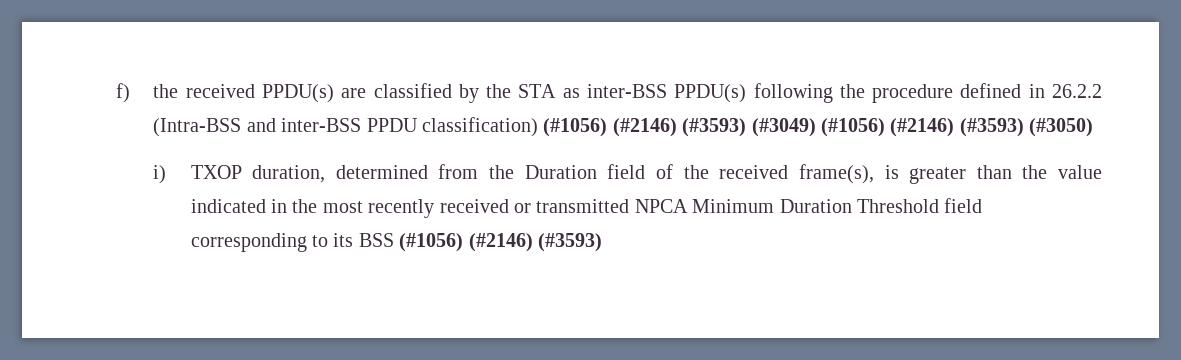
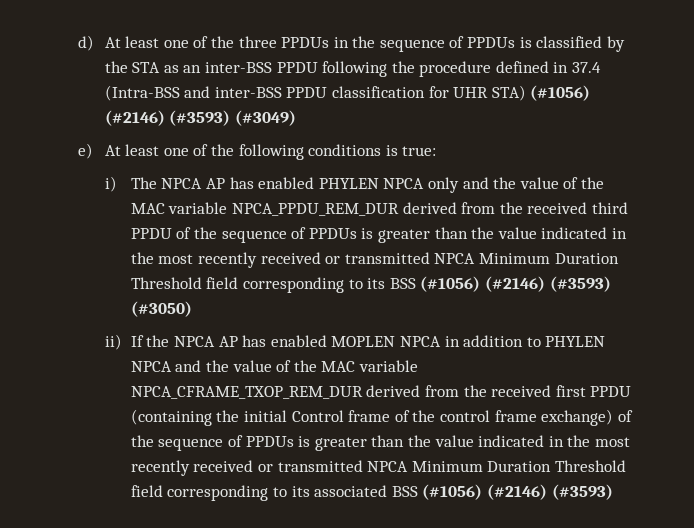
- f) the received PPDU(s) are classified by the STA as inter-BSS PPDU(s) following the procedure defined in 26.2.2 (Intra-BSS and inter-BSS PPDU classification) (#1056) (#2146) (#3593) (#3049) (#1056) (#2146) (#3593) (#3050)
- i) TXOP duration, determined from the Duration field of the received frame(s), is greater than the value indicated in the most recently received or transmitted NPCA Minimum Duration Threshold field corresponding to its BSS (#1056) (#2146) (#3593)
+ d) At least one of the three PPDUs in the sequence of PPDUs is classified by the STA as an inter-BSS PPDU following the procedure defined in 37.4 (Intra-BSS and inter-BSS PPDU classification for UHR STA) (#1056) (#2146) (#3593) (#3049)
+ e) At least one of the following conditions is true:
+ i) The NPCA AP has enabled PHYLEN NPCA only and the value of the MAC variable NPCA_PPDU_REM_DUR derived from the received third PPDU of the sequence of PPDUs is greater than the value indicated in the most recently received or transmitted NPCA Minimum Duration Threshold field corresponding to its BSS (#1056) (#2146) (#3593) (#3050)
+ ii) If the NPCA AP has enabled MOPLEN NPCA in addition to PHYLEN NPCA and the value of the MAC variable NPCA_CFRAME_TXOP_REM_DUR derived from the received first PPDU (containing the initial Control frame of the control frame exchange) of the sequence of PPDUs is greater than the value indicated in the most recently received or transmitted NPCA Minimum Duration Threshold field corresponding to its associated BSS (#1056) (#2146) (#3593)

